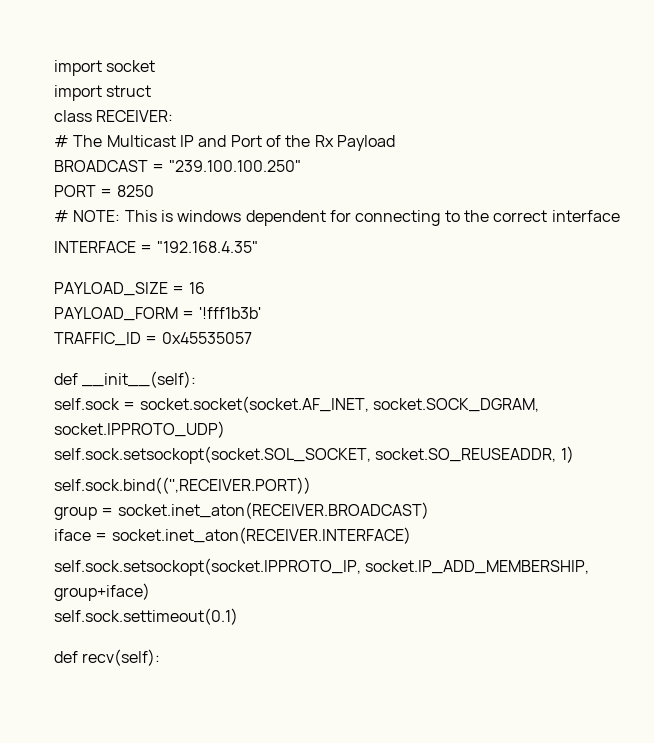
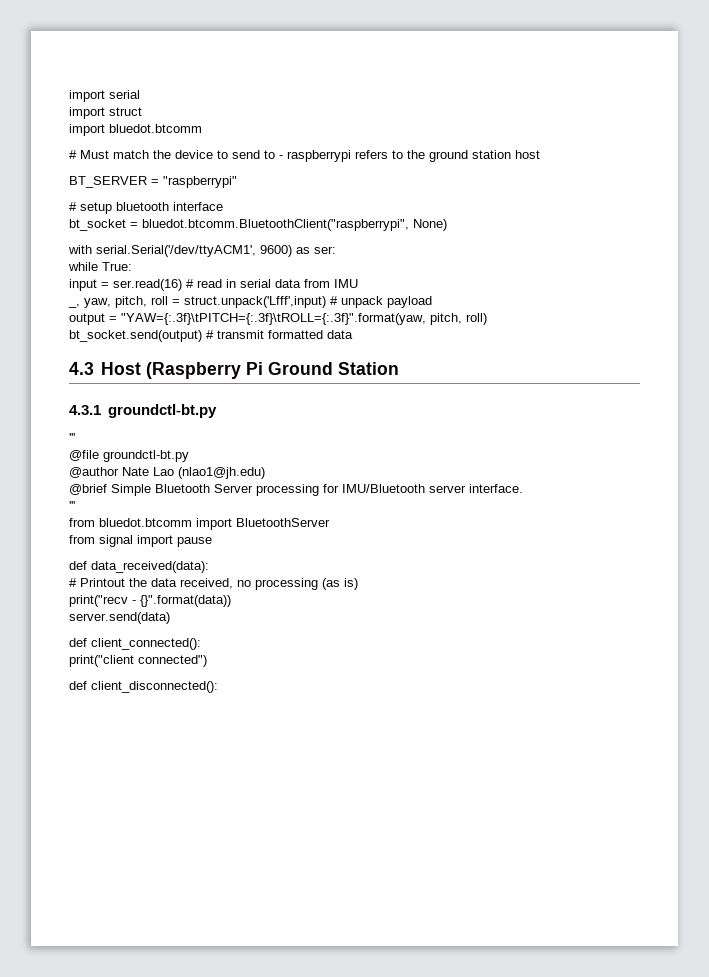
- import socket
+ import serial
- class RECEIVER:
- # The Multicast IP and Port of the Rx Payload
- BROADCAST = "239.100.100.250"
- PORT = 8250
- # NOTE: This is windows dependent for connecting to the correct interface
- INTERFACE = "192.168.4.35"
- PAYLOAD_SIZE = 16
- PAYLOAD_FORM = '!fff1b3b'
- TRAFFIC_ID = 0x45535057
- def __init__(self):
- self.sock = socket.socket(socket.AF_INET, socket.SOCK_DGRAM, socket.IPPROTO_UDP)
- self.sock.setsockopt(socket.SOL_SOCKET, socket.SO_REUSEADDR, 1)
- self.sock.bind(('',RECEIVER.PORT))
- group = socket.inet_aton(RECEIVER.BROADCAST)
- iface = socket.inet_aton(RECEIVER.INTERFACE)
- self.sock.setsockopt(socket.IPPROTO_IP, socket.IP_ADD_MEMBERSHIP, group+iface)
- self.sock.settimeout(0.1)
- def recv(self):
+ import bluedot.btcomm
+ # Must match the device to send to - raspberrypi refers to the ground station host
+ BT_SERVER = "raspberrypi"
+ # setup bluetooth interface
+ bt_socket = bluedot.btcomm.BluetoothClient("raspberrypi", None)
+ with serial.Serial('/dev/ttyACM1', 9600) as ser:
+ while True:
+ input = ser.read(16) # read in serial data from IMU
+ _, yaw, pitch, roll = struct.unpack('Lfff',input) # unpack payload
+ output = "YAW={:.3f}\tPITCH={:.3f}\tROLL={:.3f}".format(yaw, pitch, roll)
+ bt_socket.send(output) # transmit formatted data
+ 4.3 Host (Raspberry Pi Ground Station
+ 4.3.1 groundctl-bt.py
+ '''
+ @file groundctl-bt.py
+ @author Nate Lao (nlao1@jh.edu)
+ @brief Simple Bluetooth Server processing for IMU/Bluetooth server interface.
+ '''
+ from bluedot.btcomm import BluetoothServer
+ from signal import pause
+ def data_received(data):
+ # Printout the data received, no processing (as is)
+ print("recv - {}".format(data))
+ server.send(data)
+ def client_connected():
+ print("client connected")
+ def client_disconnected():

